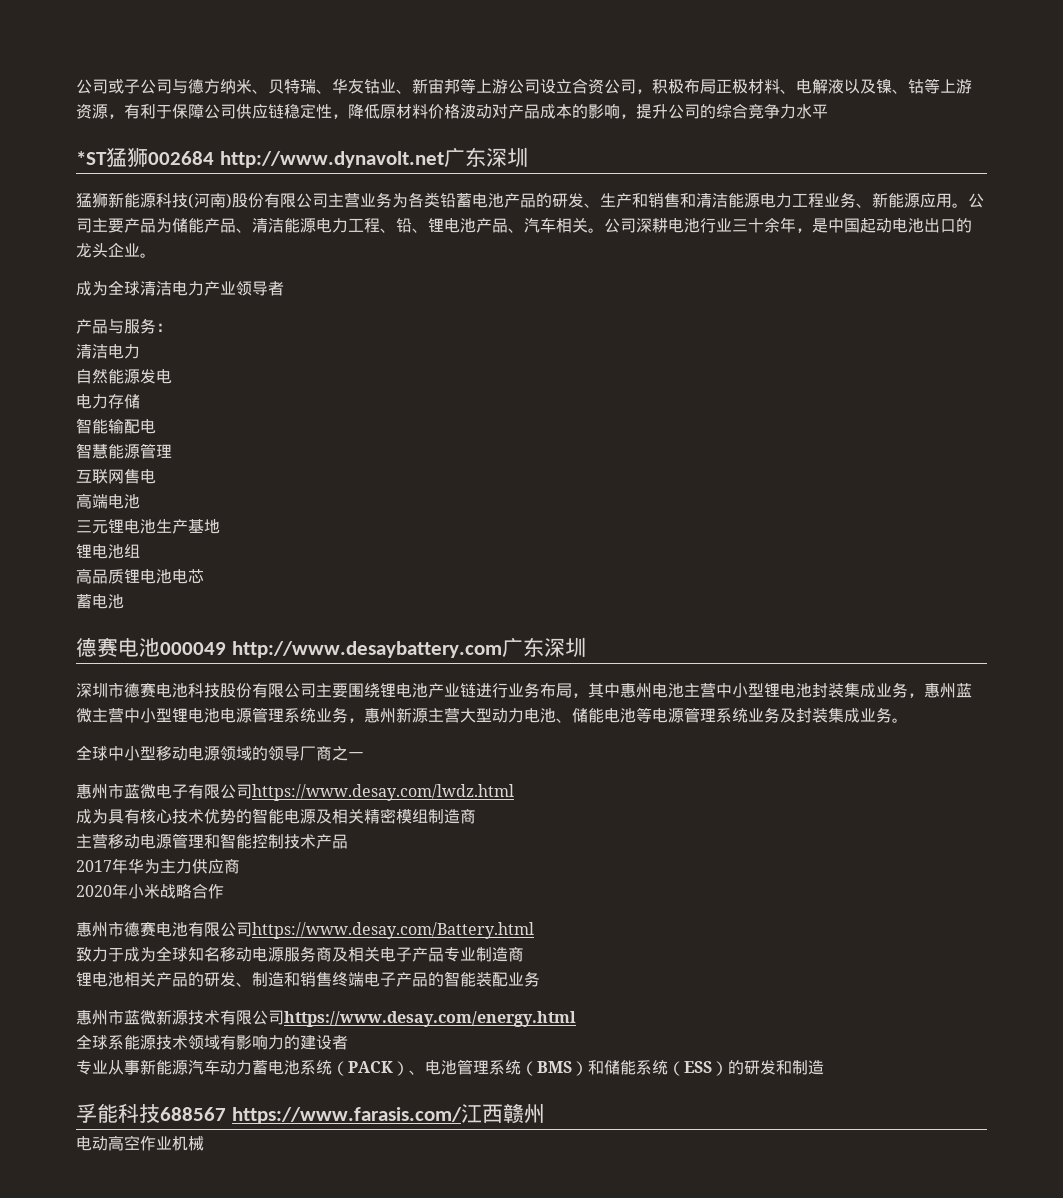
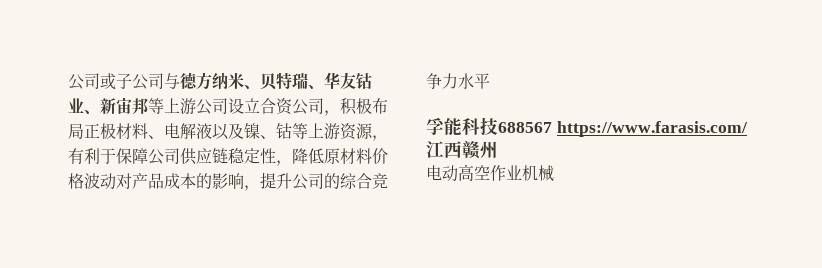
- *ST猛狮002684 http://www.dynavolt.net广东深圳
- 猛狮新能源科技(河南)股份有限公司主营业务为各类铅蓄电池产品的研发、生产和销售和清洁能源电力工程业务、新能源应用。公司主要产品为储能产品、清洁能源电力工程、铅、锂电池产品、汽车相关。公司深耕电池行业三十余年，是中国起动电池出口的龙头企业。
- 成为全球清洁电力产业领导者
- 产品与服务：
- 清洁电力
- 自然能源发电
- 电力存储
- 智能输配电
- 智慧能源管理
- 互联网售电
- 高端电池
- 三元锂电池生产基地
- 锂电池组
- 高品质锂电池电芯
- 蓄电池
- 德赛电池000049 http://www.desaybattery.com广东深圳
- 深圳市德赛电池科技股份有限公司主要围绕锂电池产业链进行业务布局，其中惠州电池主营中小型锂电池封装集成业务，惠州蓝微主营中小型锂电池电源管理系统业务，惠州新源主营大型动力电池、储能电池等电源管理系统业务及封装集成业务。
- 全球中小型移动电源领域的领导厂商之一
- 惠州市蓝微电子有限公司https://www.desay.com/lwdz.html
- 成为具有核心技术优势的智能电源及相关精密模组制造商
- 主营移动电源管理和智能控制技术产品
- 2017年华为主力供应商
- 2020年小米战略合作
- 惠州市德赛电池有限公司https://www.desay.com/Battery.html
- 致力于成为全球知名移动电源服务商及相关电子产品专业制造商
- 锂电池相关产品的研发、制造和销售终端电子产品的智能装配业务
- 惠州市蓝微新源技术有限公司https://www.desay.com/energy.html
- 全球系能源技术领域有影响力的建设者
- 专业从事新能源汽车动力蓄电池系统（PACK）、电池管理系统（BMS）和储能系统（ESS）的研发和制造

